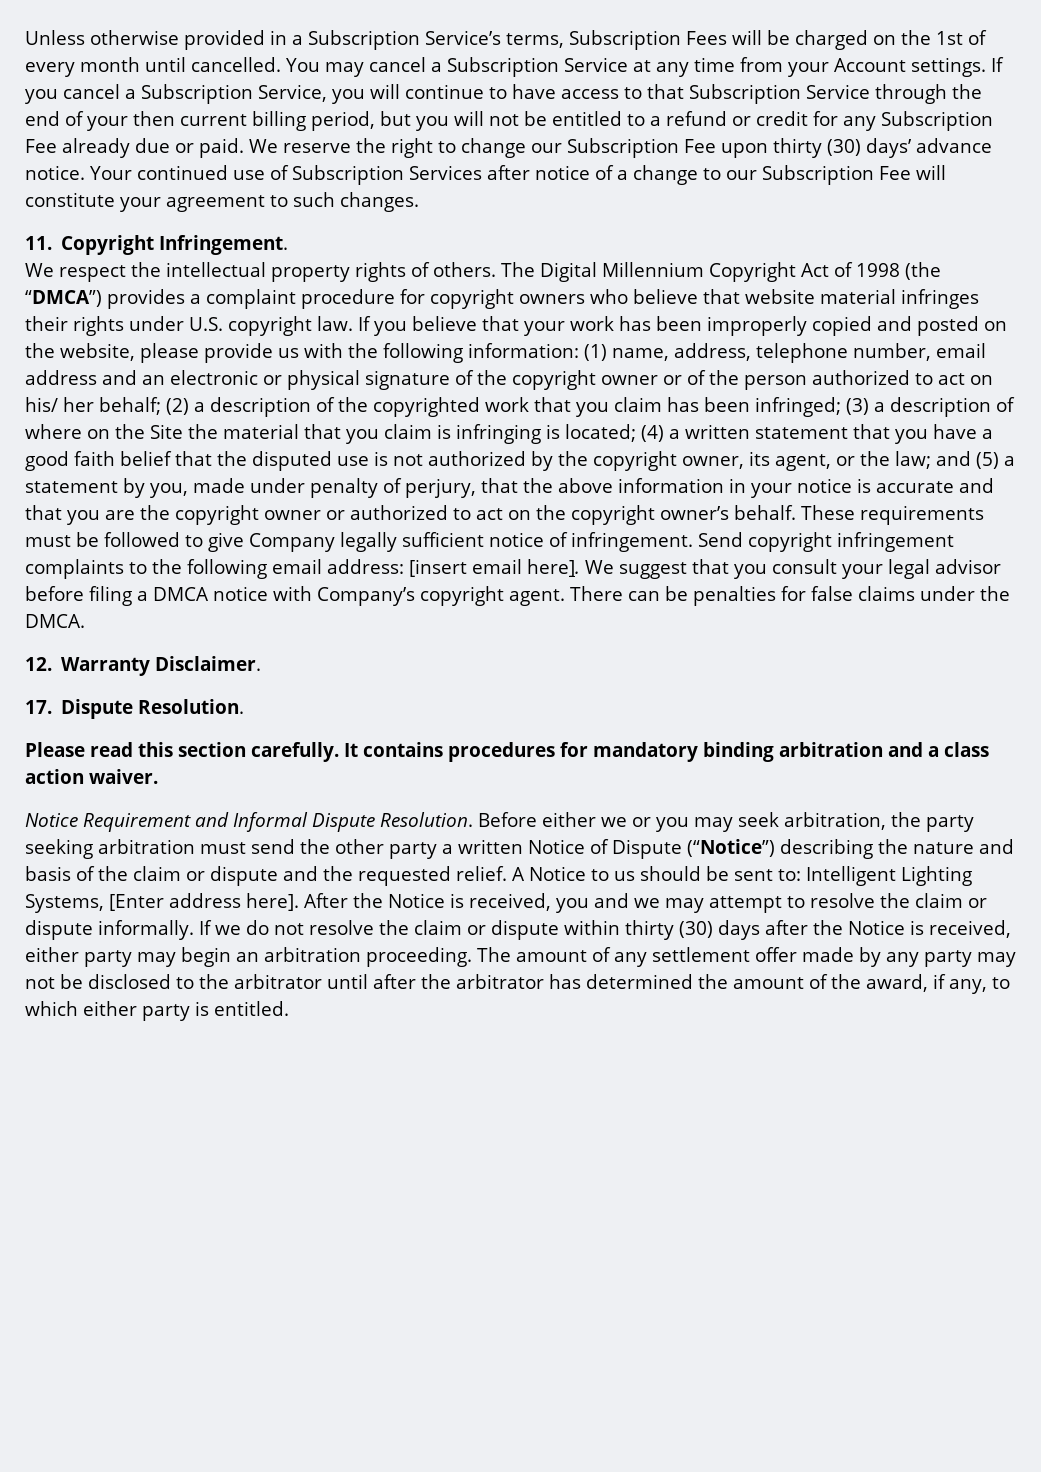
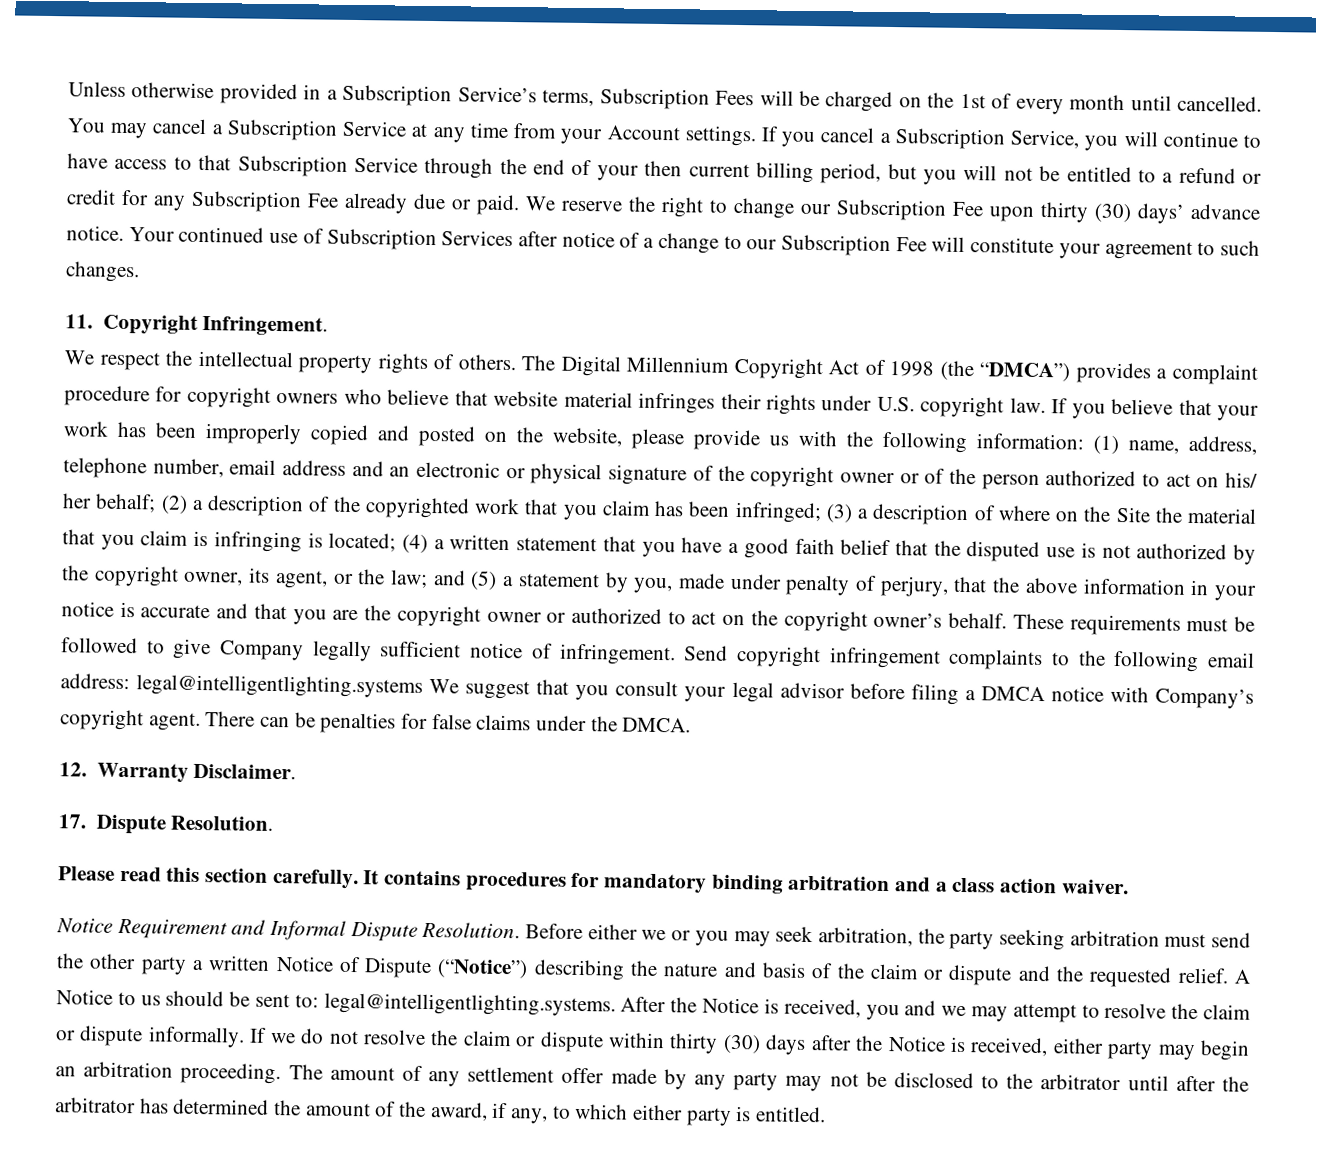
- Send copyright infringement complaints to the following email address: [insert email here]. We suggest that you consult your legal advisor before filing a DMCA notice with Company’s copyright agent.
+ Send copyright infringement complaints to the following email address: legal@intelligentlighting.systems We suggest that you consult your legal advisor before filing a DMCA notice with Company’s copyright agent.
- A Notice to us should be sent to: Intelligent Lighting Systems, [Enter address here]. After the Notice is received, you and we may attempt to resolve the claim or dispute informally.
+ A Notice to us should be sent to: legal@intelligentlighting.systems. After the Notice is received, you and we may attempt to resolve the claim or dispute informally.

